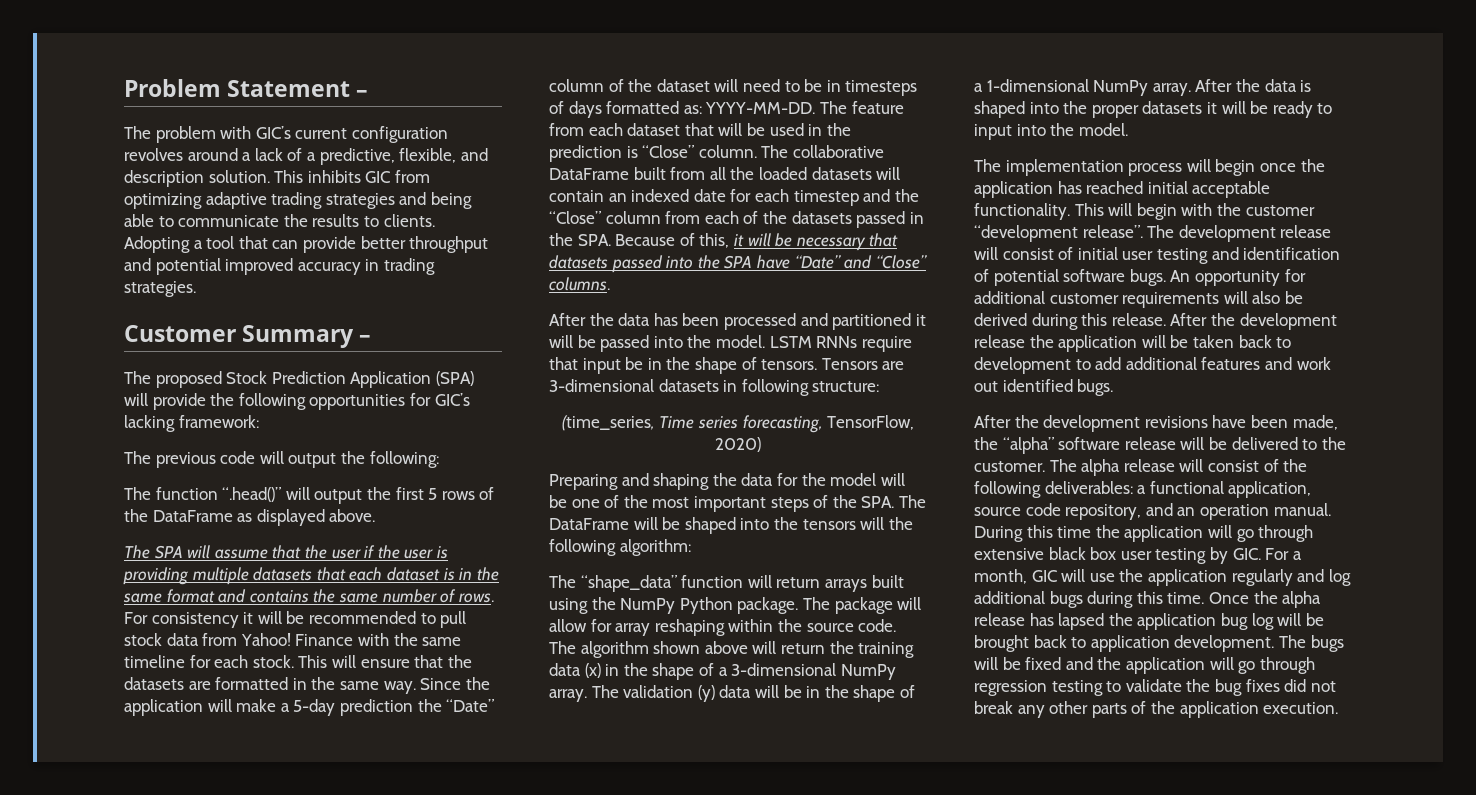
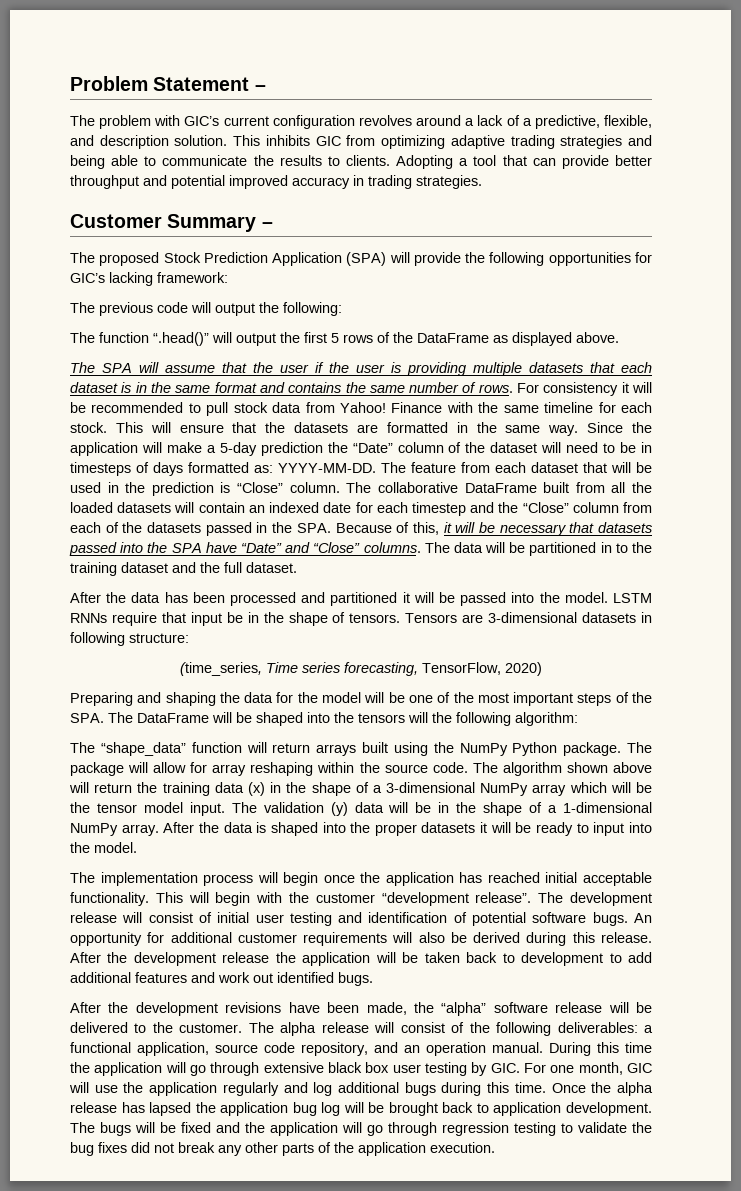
+ The data will be partitioned in to the training dataset and the full dataset.
- The algorithm shown above will return the training data (x) in the shape of a 3-dimensional NumPy array.
+ The algorithm shown above will return the training data (x) in the shape of a 3-dimensional NumPy array which will be the tensor model input.
- During this time the application will go through extensive black box user testing by GIC. For a month, GIC will use the application regularly and log additional bugs during this time.
+ During this time the application will go through extensive black box user testing by GIC. For one month, GIC will use the application regularly and log additional bugs during this time.

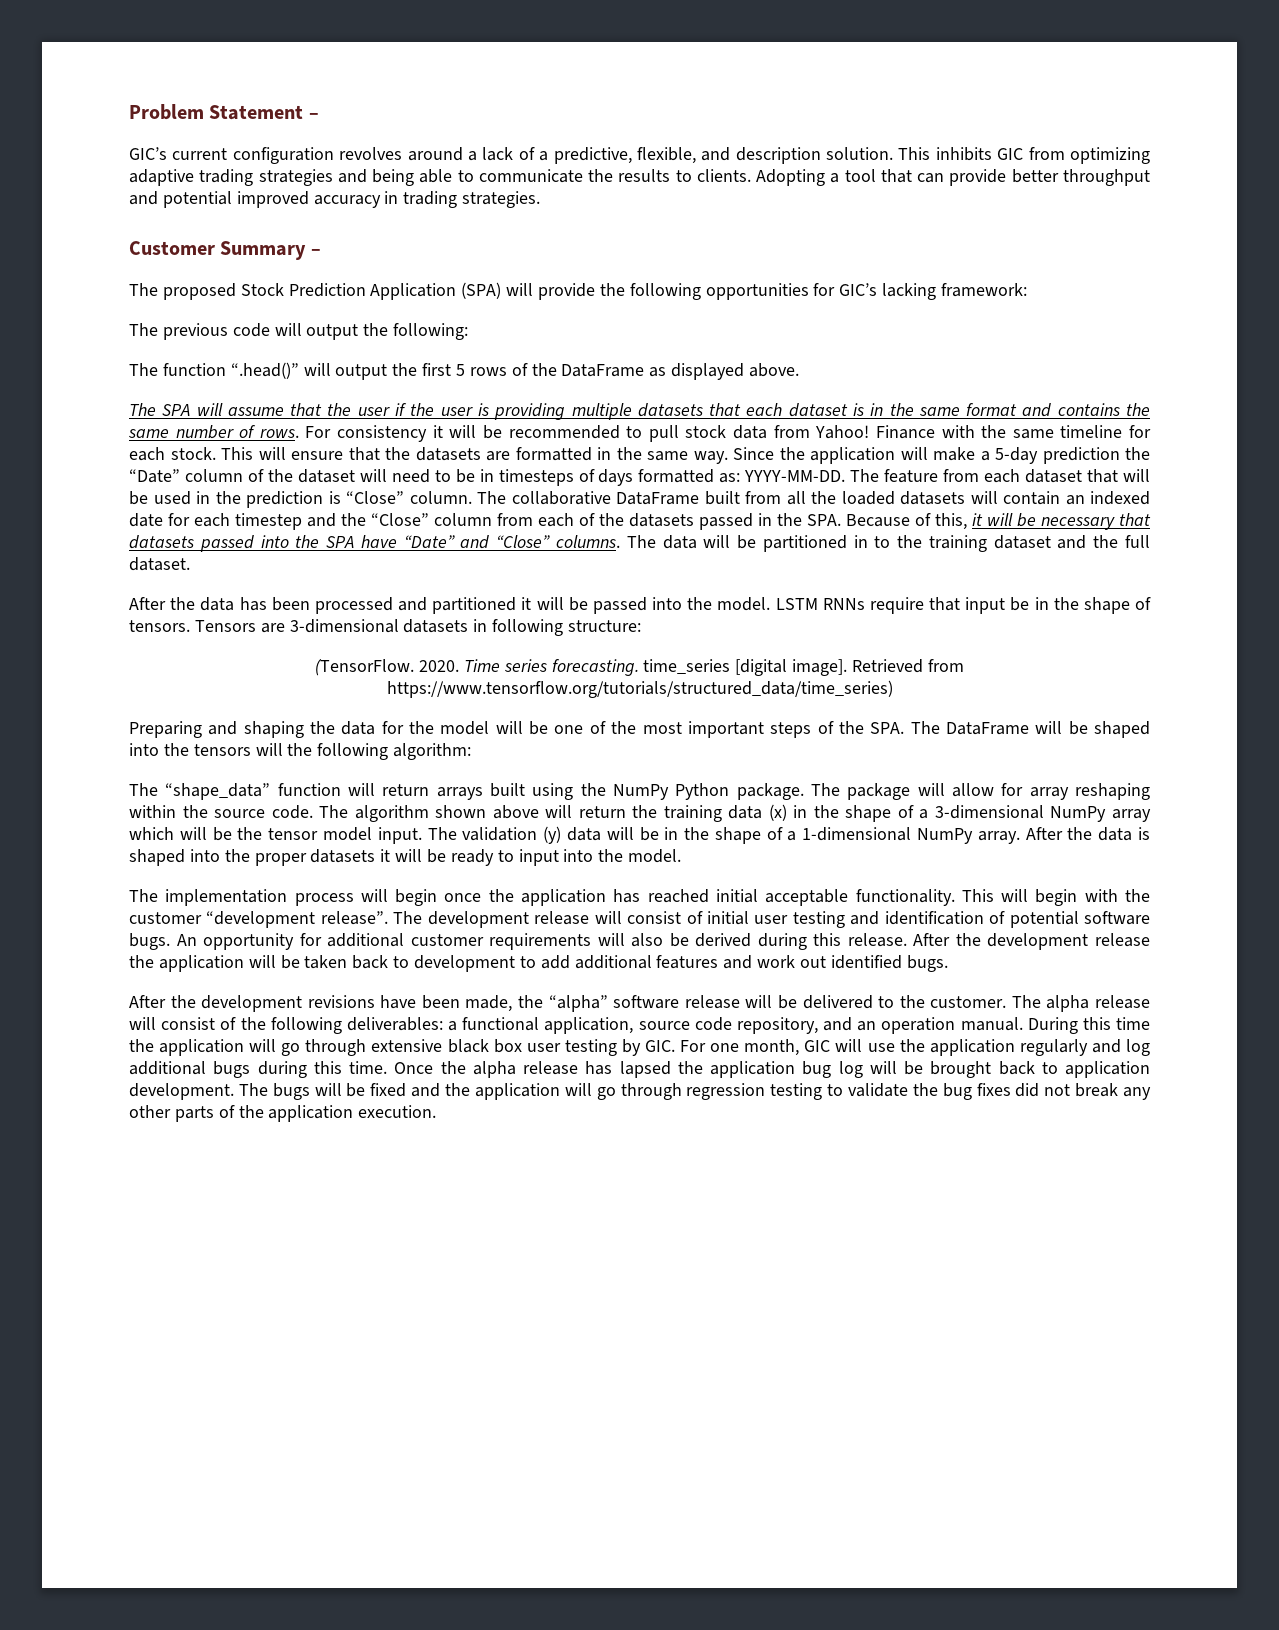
- The problem with GIC’s current configuration revolves around a lack of a predictive, flexible, and description solution.
+ GIC’s current configuration revolves around a lack of a predictive, flexible, and description solution.
- (time_series, Time series forecasting, TensorFlow, 2020)
+ (TensorFlow. 2020. Time series forecasting. time_series [digital image]. Retrieved from https://www.tensorflow.org/tutorials/structured_data/time_series)

